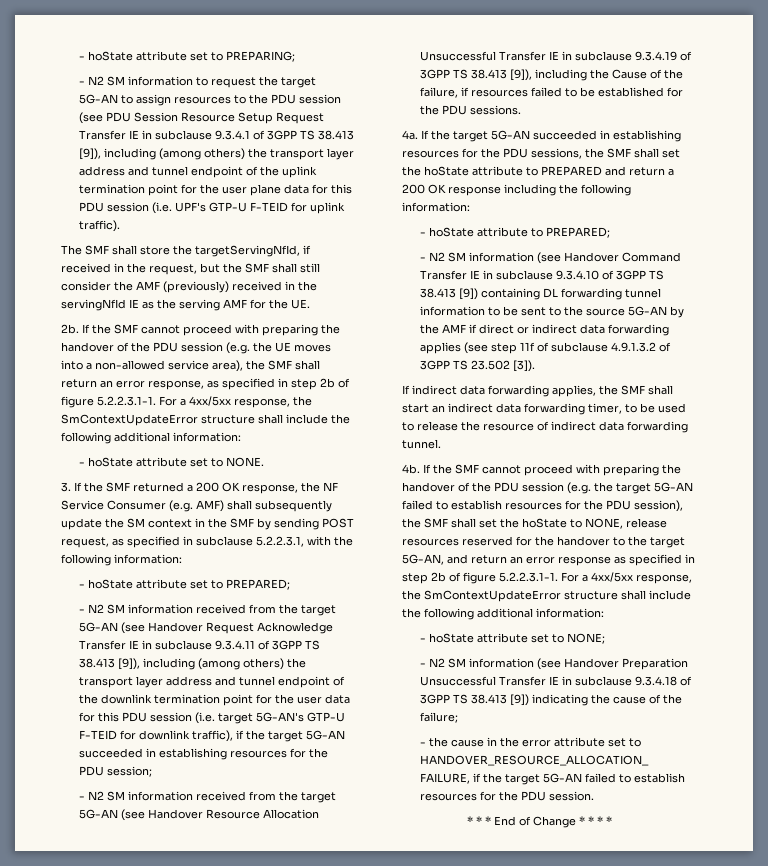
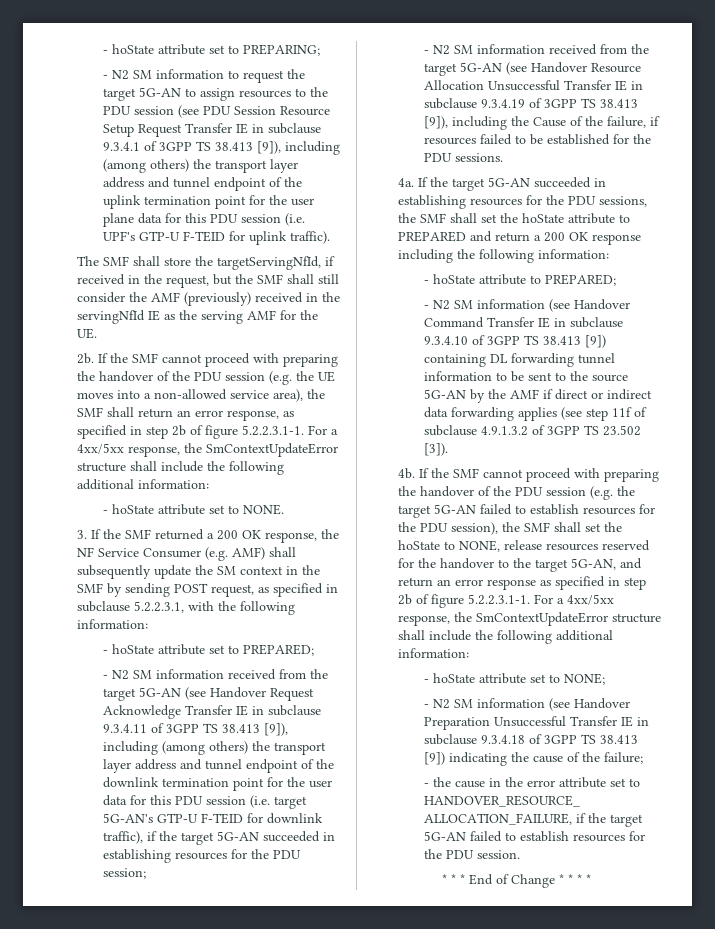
- If indirect data forwarding applies, the SMF shall start an indirect data forwarding timer, to be used to release the resource of indirect data forwarding tunnel.

